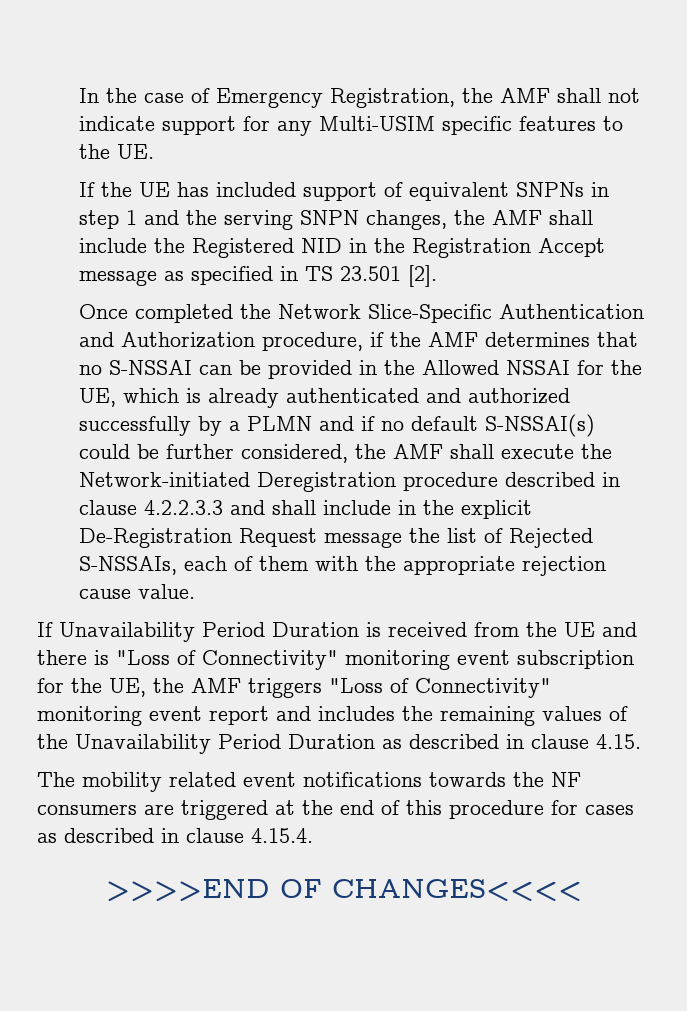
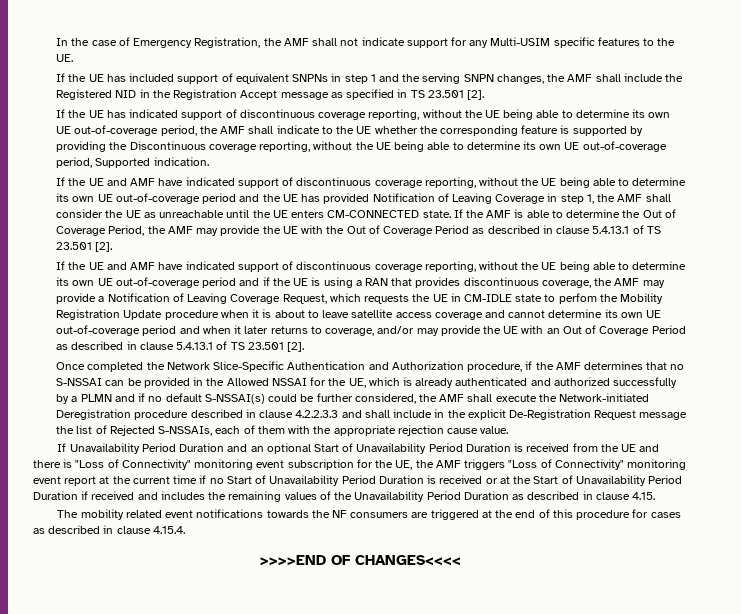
+ If the UE has indicated support of discontinuous coverage reporting, without the UE being able to determine its own UE out-of-coverage period, the AMF shall indicate to the UE whether the corresponding feature is supported by providing the Discontinuous coverage reporting, without the UE being able to determine its own UE out-of-coverage period, Supported indication.
+ If the UE and AMF have indicated support of discontinuous coverage reporting, without the UE being able to determine its own UE out-of-coverage period and the UE has provided Notification of Leaving Coverage in step 1, the AMF shall consider the UE as unreachable until the UE enters CM-CONNECTED state. If the AMF is able to determine the Out of Coverage Period, the AMF may provide the UE with the Out of Coverage Period as described in clause 5.4.13.1 of TS 23.501 [2].
+ If the UE and AMF have indicated support of discontinuous coverage reporting, without the UE being able to determine its own UE out-of-coverage period and if the UE is using a RAN that provides discontinuous coverage, the AMF may provide a Notification of Leaving Coverage Request, which requests the UE in CM-IDLE state to perfom the Mobility Registration Update procedure when it is about to leave satellite access coverage and cannot determine its own UE out-of-coverage period and when it later returns to coverage, and/or may provide the UE with an Out of Coverage Period as described in clause 5.4.13.1 of TS 23.501 [2].
- If Unavailability Period Duration is received from the UE and there is "Loss of Connectivity" monitoring event subscription for the UE, the AMF triggers "Loss of Connectivity" monitoring event report and includes the remaining values of the Unavailability Period Duration as described in clause 4.15.
+ If Unavailability Period Duration and an optional Start of Unavailability Period Duration is received from the UE and there is "Loss of Connectivity" monitoring event subscription for the UE, the AMF triggers "Loss of Connectivity" monitoring event report at the current time if no Start of Unavailability Period Duration is received or at the Start of Unavailability Period Duration if received and includes the remaining values of the Unavailability Period Duration as described in clause 4.15.

